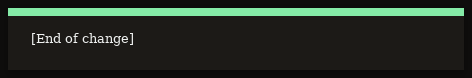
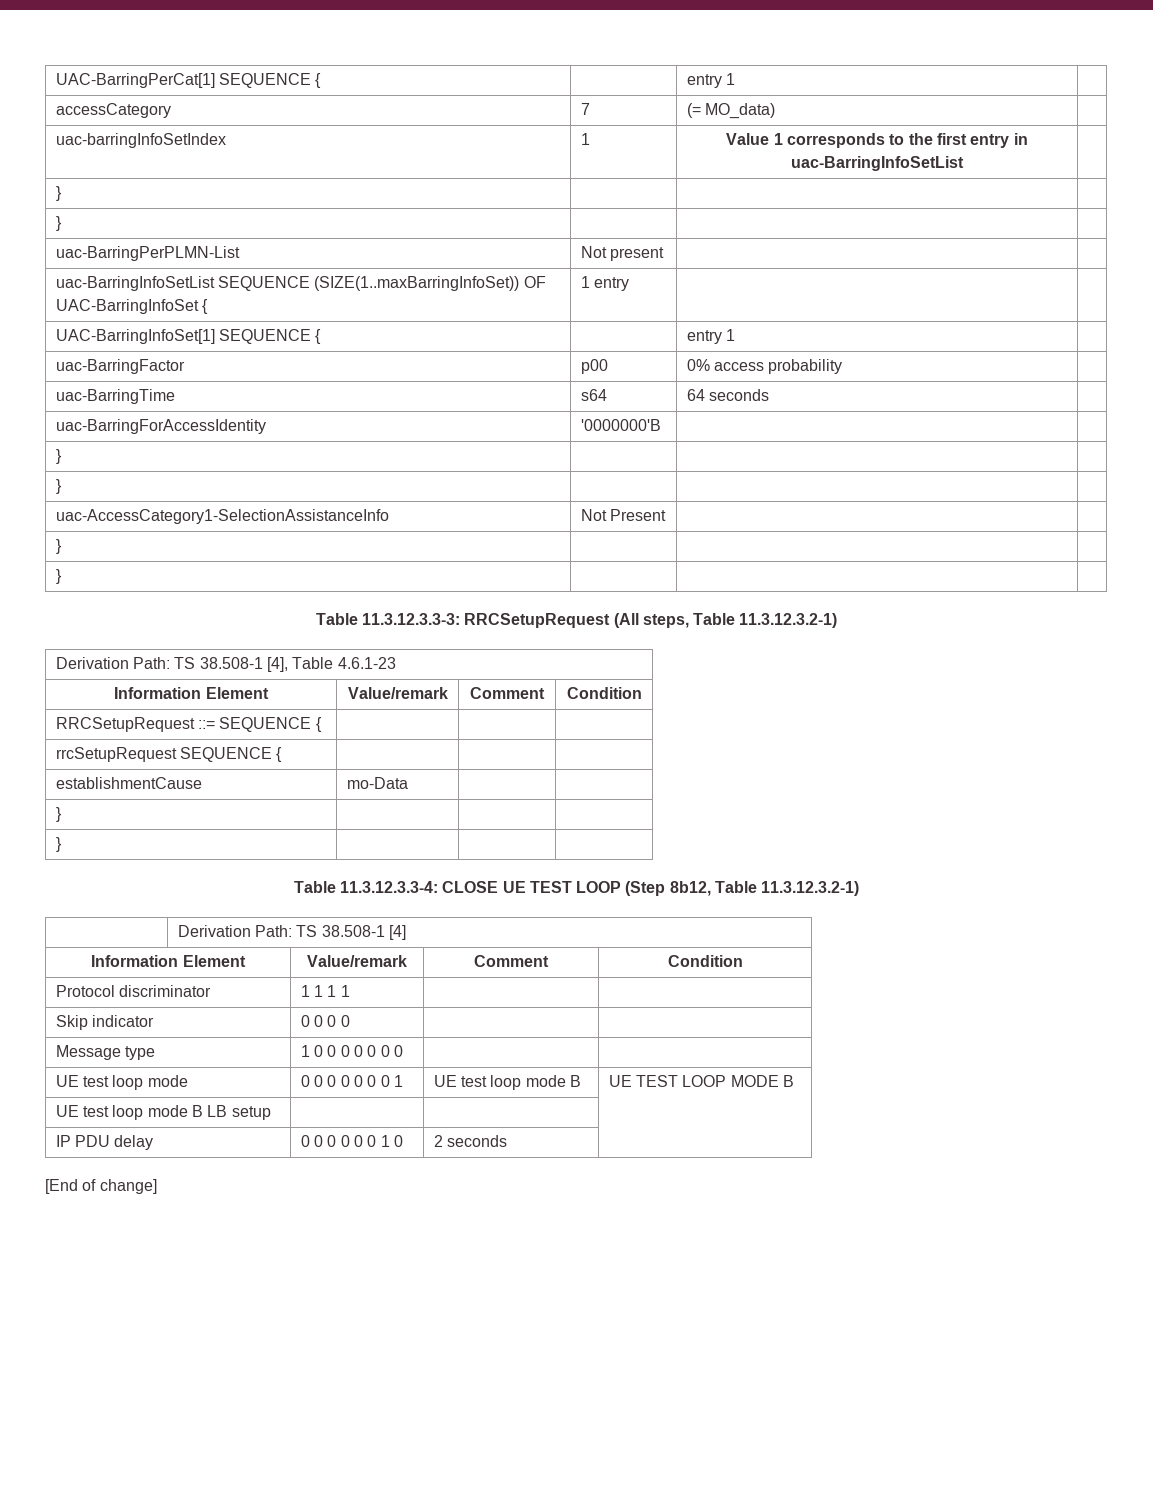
+ UAC-BarringPerCat[1] SEQUENCE { | | entry 1 |
+ accessCategory | 7 | (= MO_data) |
+ uac-barringInfoSetIndex | 1 | Value 1 corresponds to the first entry in uac-BarringInfoSetList |
+ } | | |
+ } | | |
+ uac-BarringPerPLMN-List | Not present | |
+ uac-BarringInfoSetList SEQUENCE (SIZE(1..maxBarringInfoSet)) OF UAC-BarringInfoSet { | 1 entry | |
+ UAC-BarringInfoSet[1] SEQUENCE { | | entry 1 |
+ uac-BarringFactor | p00 | 0% access probability |
+ uac-BarringTime | s64 | 64 seconds |
+ uac-BarringForAccessIdentity | '0000000'B | |
+ } | | |
+ } | | |
+ uac-AccessCategory1-SelectionAssistanceInfo | Not Present | |
+ } | | |
+ } | | |
+ Table 11.3.12.3.3-3: RRCSetupRequest (All steps, Table 11.3.12.3.2-1)
+ Derivation Path: TS 38.508-1 [4], Table 4.6.1-23
+ Information Element | Value/remark | Comment | Condition
+ RRCSetupRequest ::= SEQUENCE { | | |
+ rrcSetupRequest SEQUENCE { | | |
+ establishmentCause | mo-Data | |
+ } | | |
+ } | | |
+ Table 11.3.12.3.3-4: CLOSE UE TEST LOOP (Step 8b12, Table 11.3.12.3.2-1)
+ | Derivation Path: TS 38.508-1 [4]
+ Information Element | Value/remark | Comment | Condition
+ Protocol discriminator | 1 1 1 1 | |
+ Skip indicator | 0 0 0 0 | |
+ Message type | 1 0 0 0 0 0 0 0 | |
+ UE test loop mode | 0 0 0 0 0 0 0 1 | UE test loop mode B | UE TEST LOOP MODE B
+ UE test loop mode B LB setup | | |
+ IP PDU delay | 0 0 0 0 0 0 1 0 | 2 seconds |

